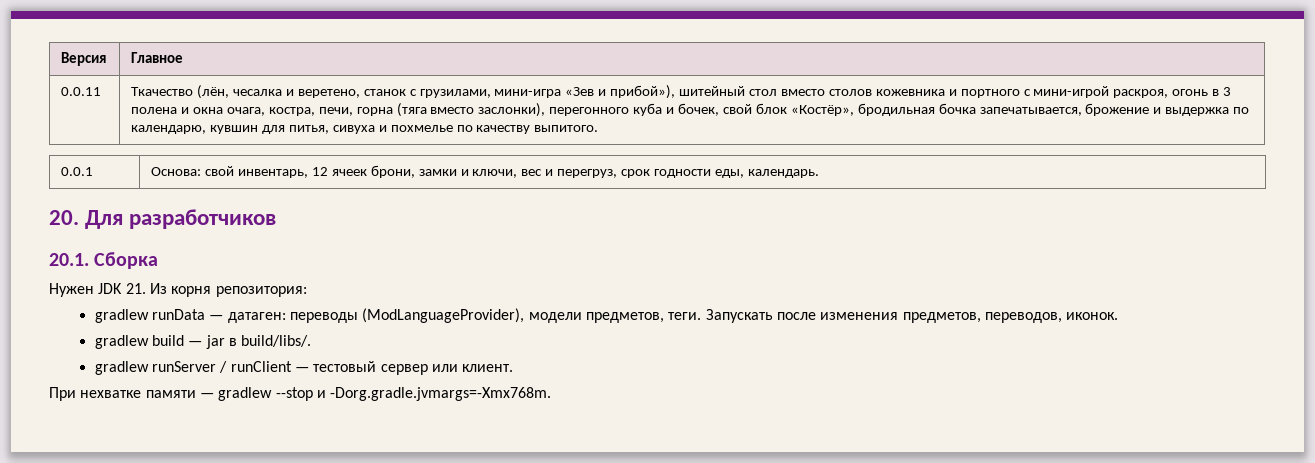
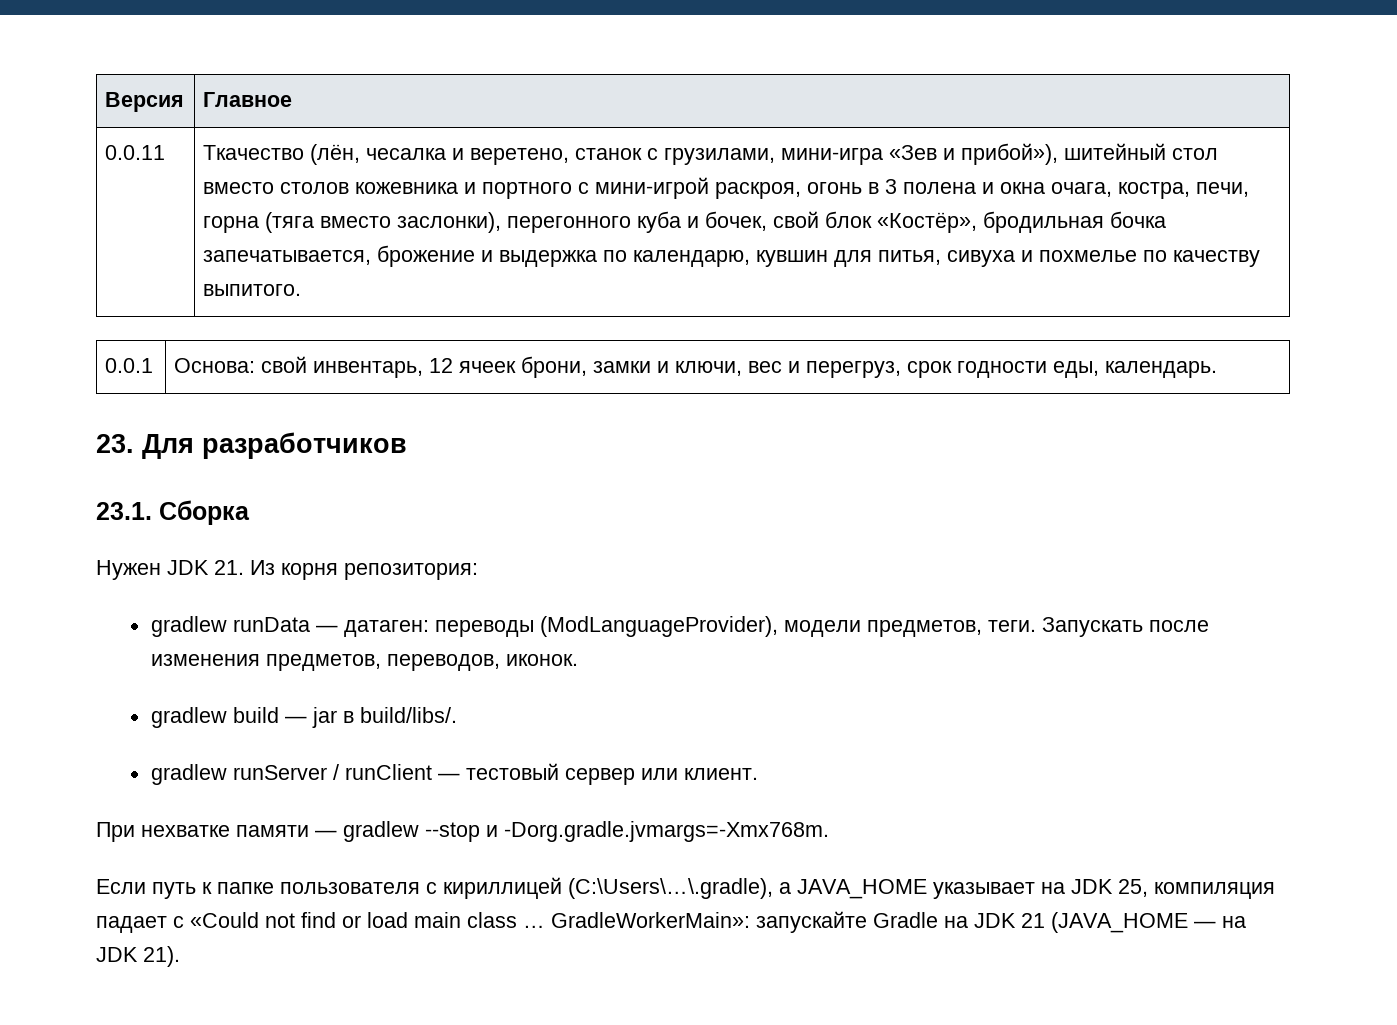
- 20. Для разработчиков
+ 23. Для разработчиков
- 20.1. Сборка
+ 23.1. Сборка
+ Если путь к папке пользователя с кириллицей (C:\Users\…\.gradle), а JAVA_HOME указывает на JDK 25, компиляция падает с «Could not find or load main class … GradleWorkerMain»: запускайте Gradle на JDK 21 (JAVA_HOME — на JDK 21).

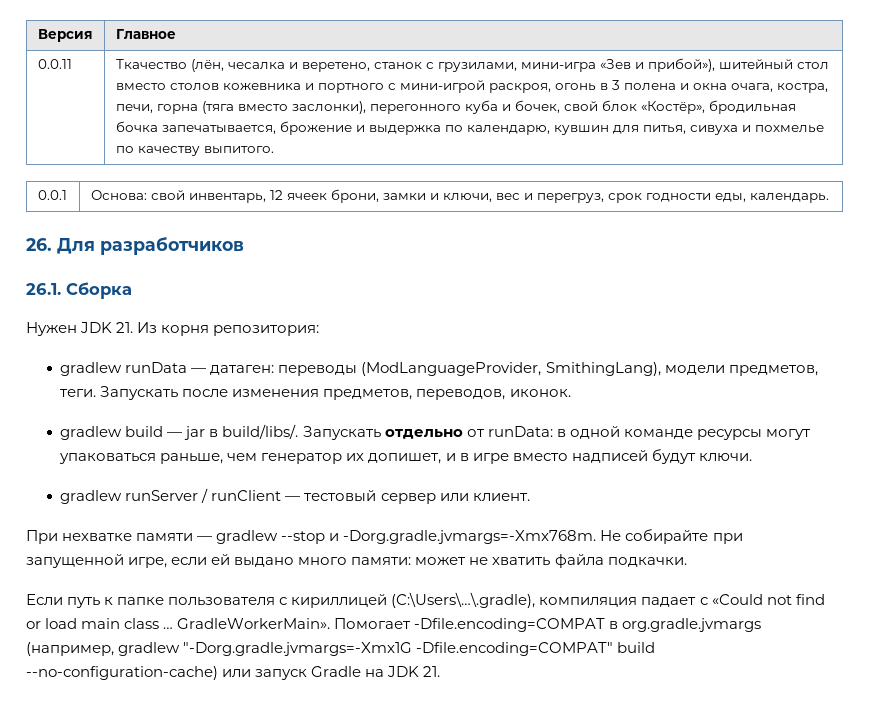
- 23. Для разработчиков
+ 26. Для разработчиков
- 23.1. Сборка
+ 26.1. Сборка
- gradlew runData — датаген: переводы (ModLanguageProvider), модели предметов, теги.
+ gradlew runData — датаген: переводы (ModLanguageProvider, SmithingLang), модели предметов, теги.
+ Запускать отдельно от runData: в одной команде ресурсы могут упаковаться раньше, чем генератор их допишет, и в игре вместо надписей будут ключи.
- При нехватке памяти — gradlew --stop и -Dorg.gradle.jvmargs=-Xmx768m.
+ При нехватке памяти — gradlew --stop и -Dorg.gradle.jvmargs=-Xmx768m. Не собирайте при запущенной игре, если ей выдано много памяти: может не хватить файла подкачки.
- Если путь к папке пользователя с кириллицей (C:\Users\…\.gradle), а JAVA_HOME указывает на JDK 25, компиляция падает с «Could not find or load main class …
+ Если путь к папке пользователя с кириллицей (C:\Users\…\.gradle), компиляция падает с «Could not find or load main class …
- GradleWorkerMain»: запускайте Gradle на JDK 21 (JAVA_HOME — на JDK 21).
+ GradleWorkerMain». Помогает -Dfile.encoding=COMPAT в org.gradle.jvmargs (например, gradlew "-Dorg.gradle.jvmargs=-Xmx1G -Dfile.encoding=COMPAT" build --no-configuration-cache) или запуск Gradle на JDK 21.

